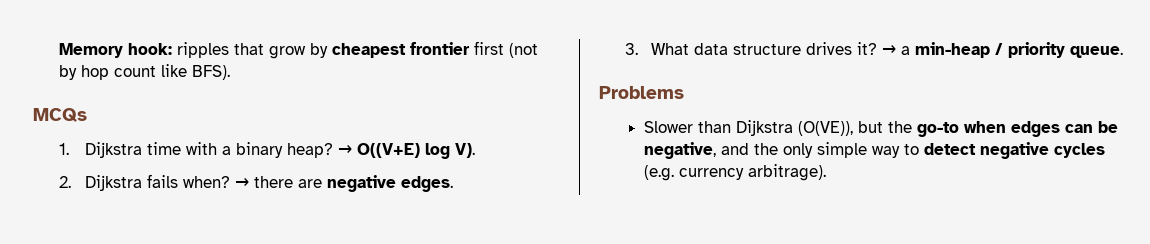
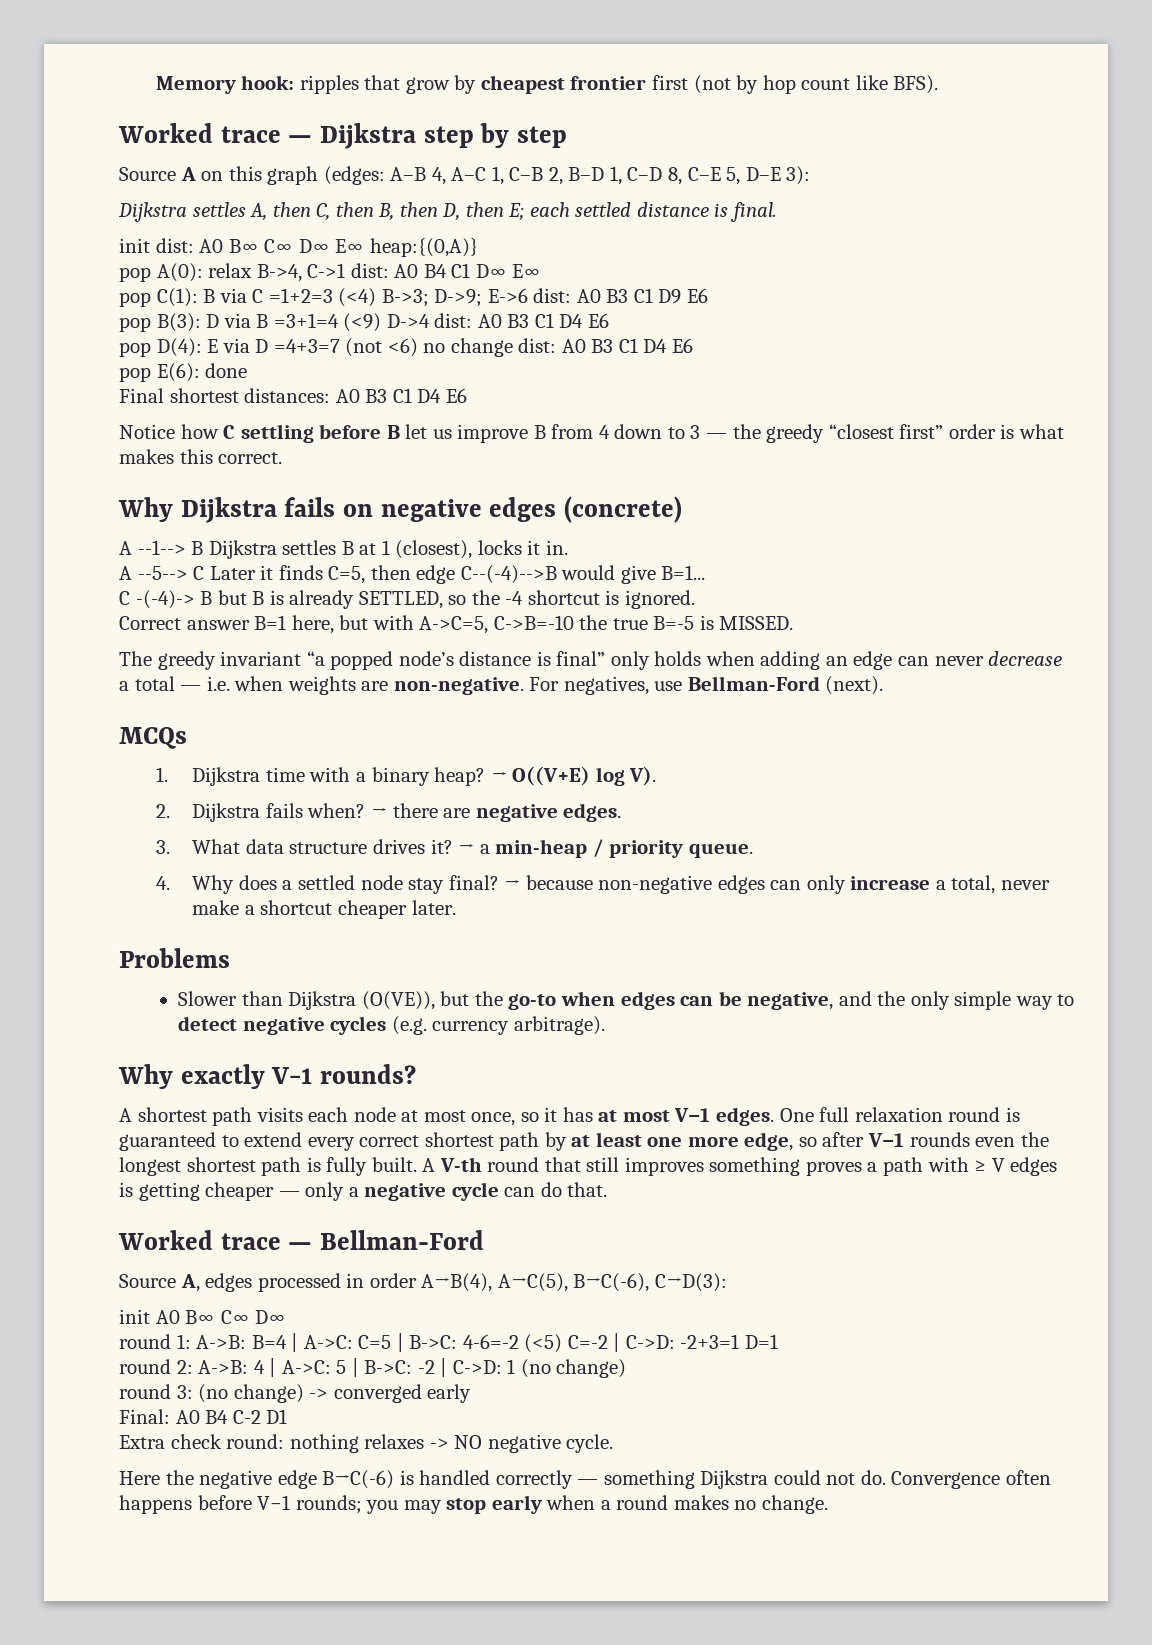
+ Worked trace — Dijkstra step by step
+ Source A on this graph (edges: A–B 4, A–C 1, C–B 2, B–D 1, C–D 8, C–E 5, D–E 3):
+ Dijkstra settles A, then C, then B, then D, then E; each settled distance is final.
+ init dist: A0 B∞ C∞ D∞ E∞ heap:{(0,A)}
+ pop A(0): relax B->4, C->1 dist: A0 B4 C1 D∞ E∞
+ pop C(1): B via C =1+2=3 (<4) B->3; D->9; E->6 dist: A0 B3 C1 D9 E6
+ pop B(3): D via B =3+1=4 (<9) D->4 dist: A0 B3 C1 D4 E6
+ pop D(4): E via D =4+3=7 (not <6) no change dist: A0 B3 C1 D4 E6
+ pop E(6): done
+ Final shortest distances: A0 B3 C1 D4 E6
+ Notice how C settling before B let us improve B from 4 down to 3 — the greedy “closest first” order is what makes this correct.
+ Why Dijkstra fails on negative edges (concrete)
+ A --1--> B Dijkstra settles B at 1 (closest), locks it in.
+ A --5--> C Later it finds C=5, then edge C--(-4)-->B would give B=1...
+ C -(-4)-> B but B is already SETTLED, so the -4 shortcut is ignored.
+ Correct answer B=1 here, but with A->C=5, C->B=-10 the true B=-5 is MISSED.
+ The greedy invariant “a popped node’s distance is final” only holds when adding an edge can never decrease a total — i.e. when weights are non-negative. For negatives, use Bellman-Ford (next).
+ 4. Why does a settled node stay final? → because non-negative edges can only increase a total, never make a shortcut cheaper later.
+ Why exactly V−1 rounds?
+ A shortest path visits each node at most once, so it has at most V−1 edges. One full relaxation round is guaranteed to extend every correct shortest path by at least one more edge, so after V−1 rounds even the longest shortest path is fully built. A V-th round that still improves something proves a path with ≥ V edges is getting cheaper — only a negative cycle can do that.
+ Worked trace — Bellman-Ford
+ Source A, edges processed in order A→B(4), A→C(5), B→C(-6), C→D(3):
+ init A0 B∞ C∞ D∞
+ round 1: A->B: B=4 | A->C: C=5 | B->C: 4-6=-2 (<5) C=-2 | C->D: -2+3=1 D=1
+ round 2: A->B: 4 | A->C: 5 | B->C: -2 | C->D: 1 (no change)
+ round 3: (no change) -> converged early
+ Final: A0 B4 C-2 D1
+ Extra check round: nothing relaxes -> NO negative cycle.
+ Here the negative edge B→C(-6) is handled correctly — something Dijkstra could not do. Convergence often happens before V−1 rounds; you may stop early when a round makes no change.

